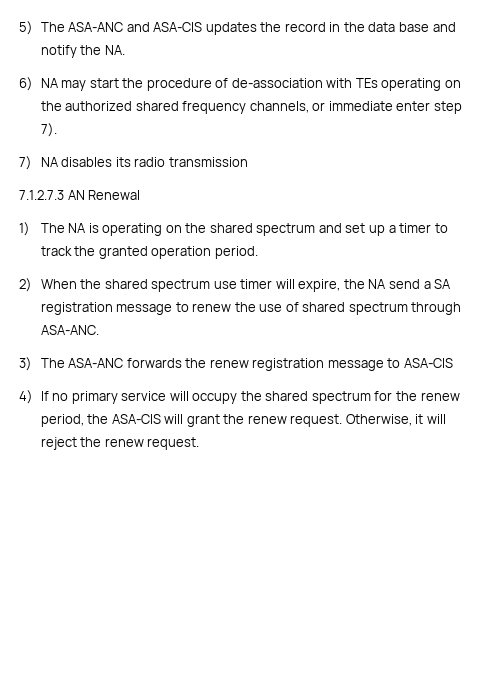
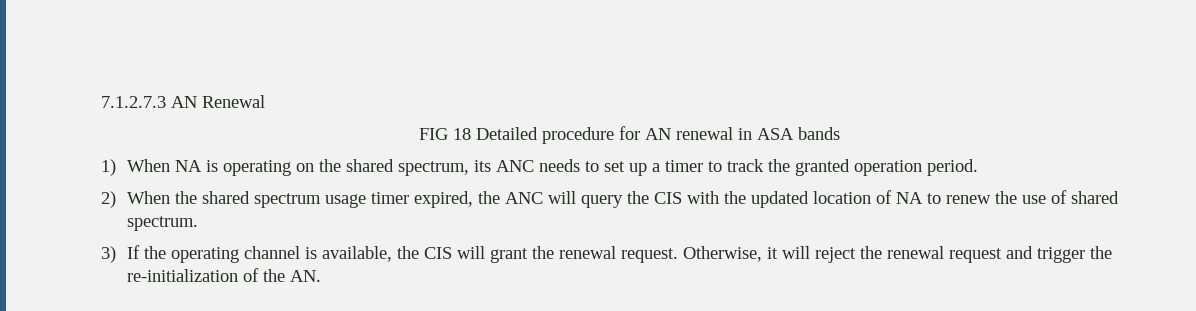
- 5) The ASA-ANC and ASA-CIS updates the record in the data base and notify the NA.
- 6) NA may start the procedure of de-association with TEs operating on the authorized shared frequency channels, or immediate enter step 7).
- 7) NA disables its radio transmission
  7.1.2.7.3 AN Renewal
+ FIG 18 Detailed procedure for AN renewal in ASA bands
- 1) The NA is operating on the shared spectrum and set up a timer to track the granted operation period.
+ 1) When NA is operating on the shared spectrum, its ANC needs to set up a timer to track the granted operation period.
- 2) When the shared spectrum use timer will expire, the NA send a SA registration message to renew the use of shared spectrum through ASA-ANC.
- 3) The ASA-ANC forwards the renew registration message to ASA-CIS
- 4) If no primary service will occupy the shared spectrum for the renew period, the ASA-CIS will grant the renew request.
+ 2) When the shared spectrum usage timer expired, the ANC will query the CIS with the updated location of NA to renew the use of shared spectrum.
+ 3) If the operating channel is available, the CIS will grant the renewal request.
- Otherwise, it will reject the renew request.
+ Otherwise, it will reject the renewal request and trigger the re-initialization of the AN.

